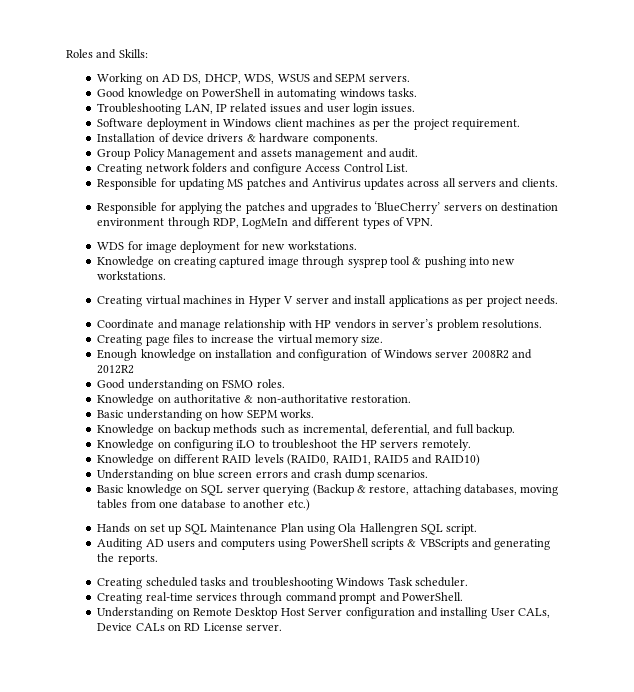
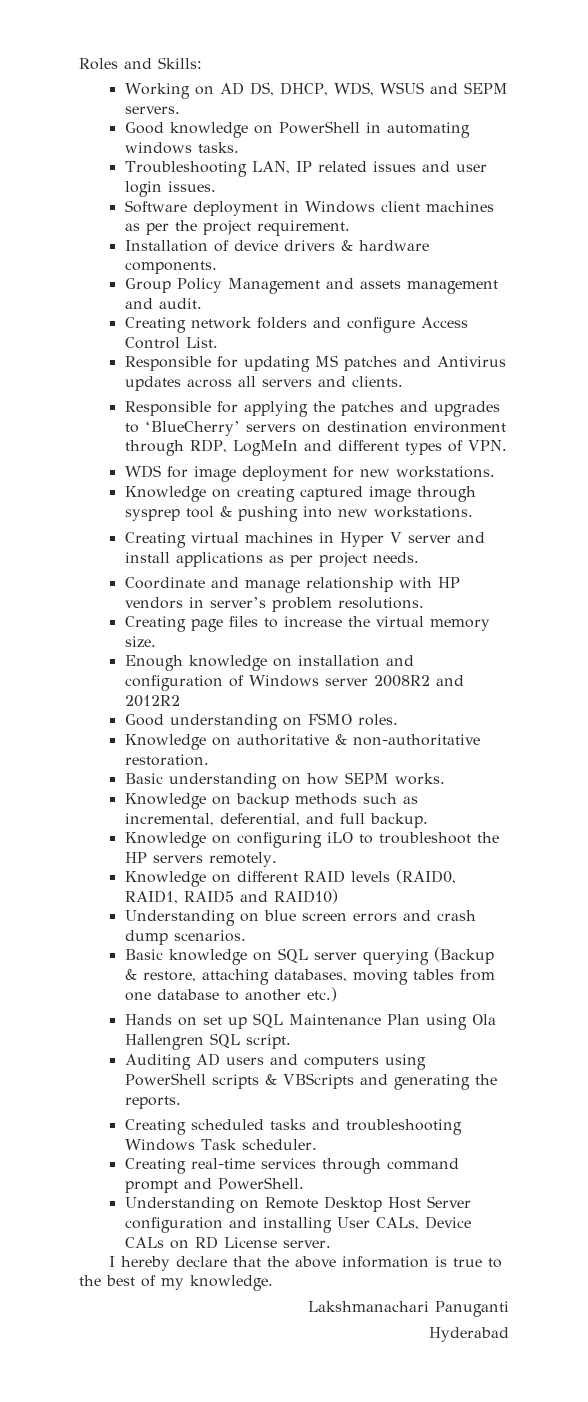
+ I hereby declare that the above information is true to the best of my knowledge.
+ Lakshmanachari Panuganti
+ Hyderabad

